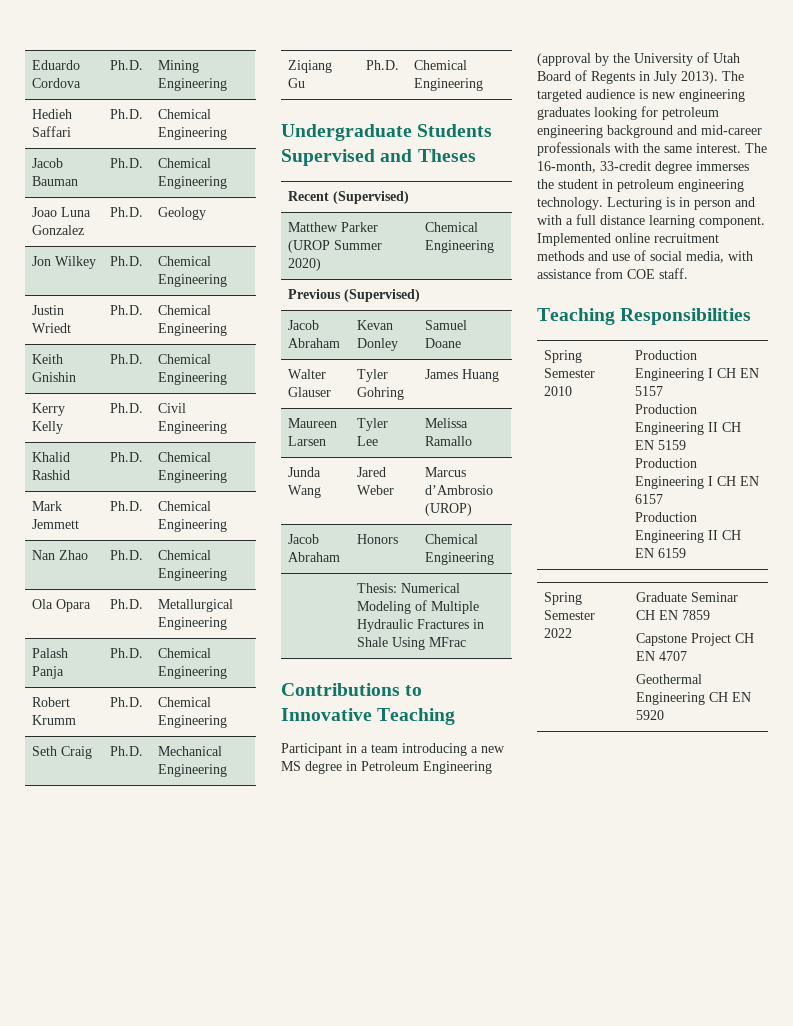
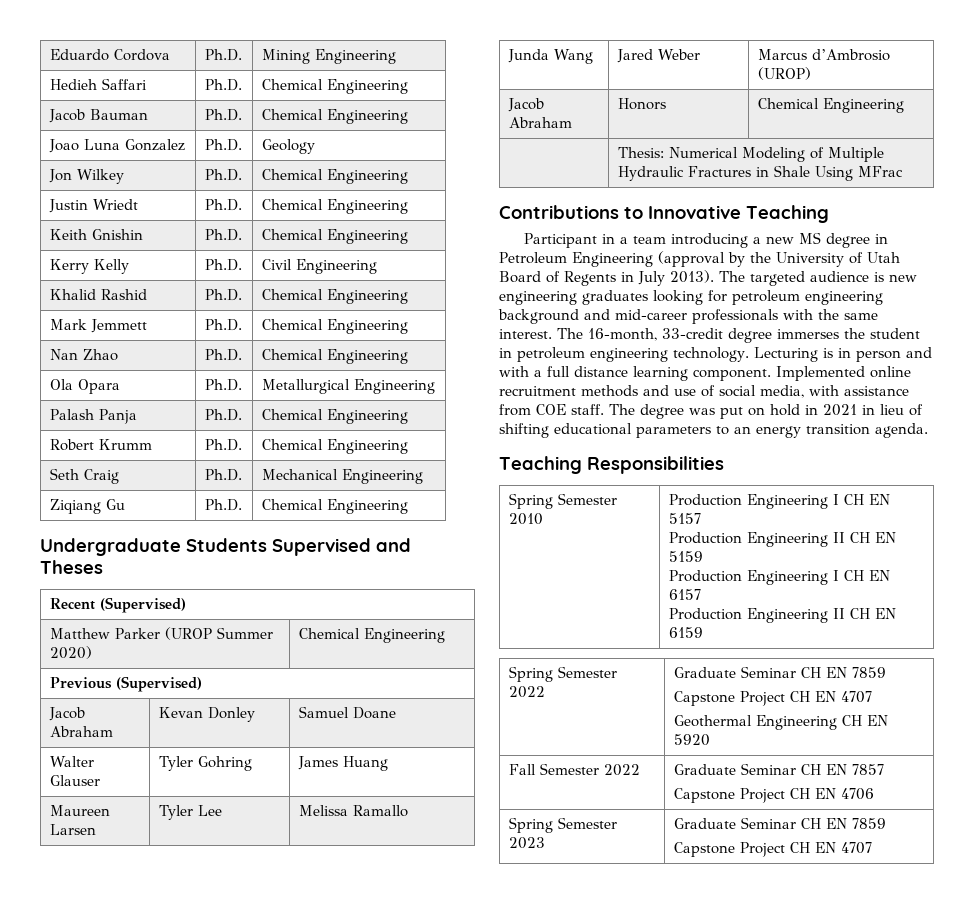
+ The degree was put on hold in 2021 in lieu of shifting educational parameters to an energy transition agenda.
+ Fall Semester 2022 | Graduate Seminar CH EN 7857
+ Capstone Project CH EN 4706
+ Spring Semester 2023 | Graduate Seminar CH EN 7859
+ Capstone Project CH EN 4707

